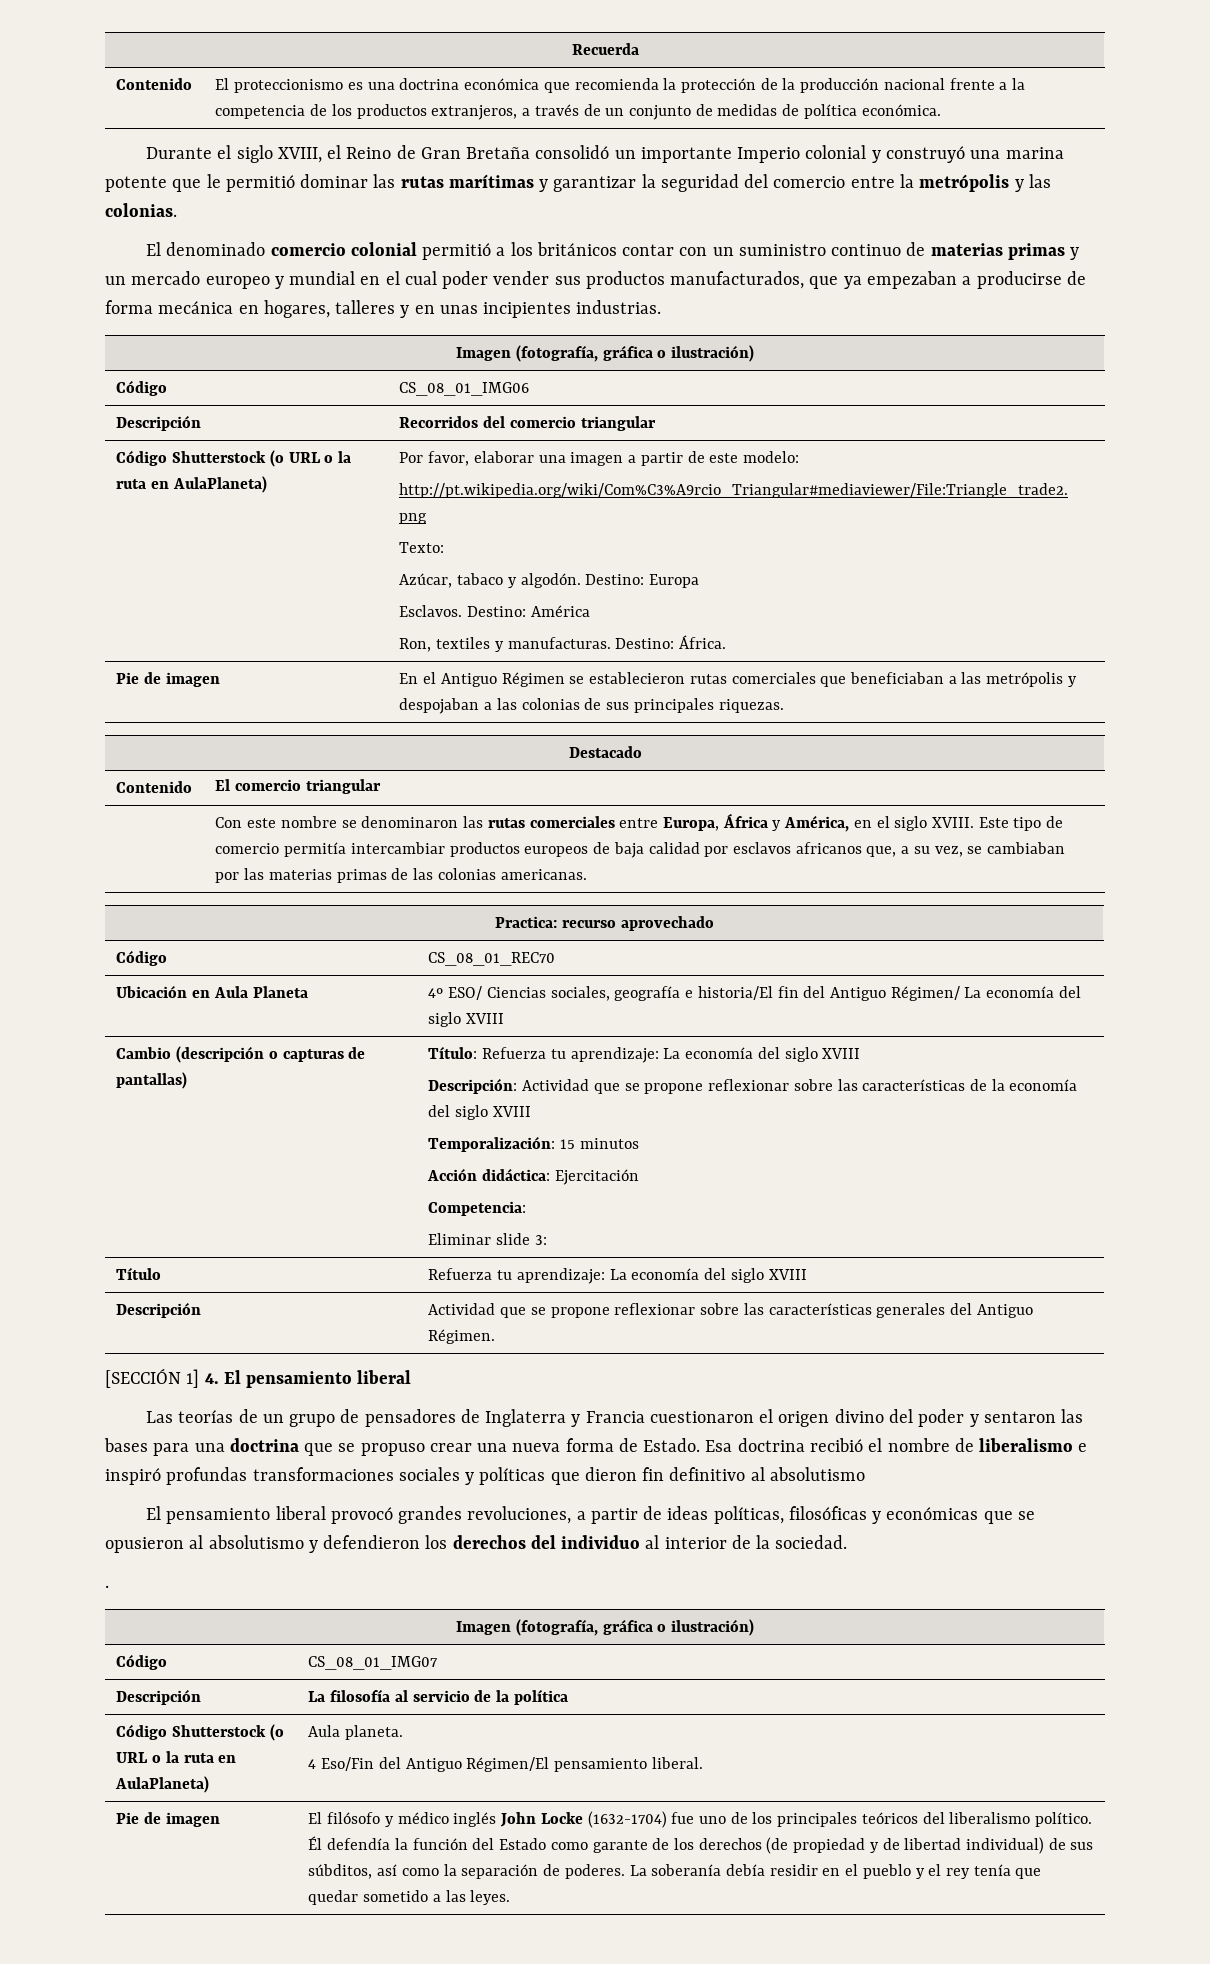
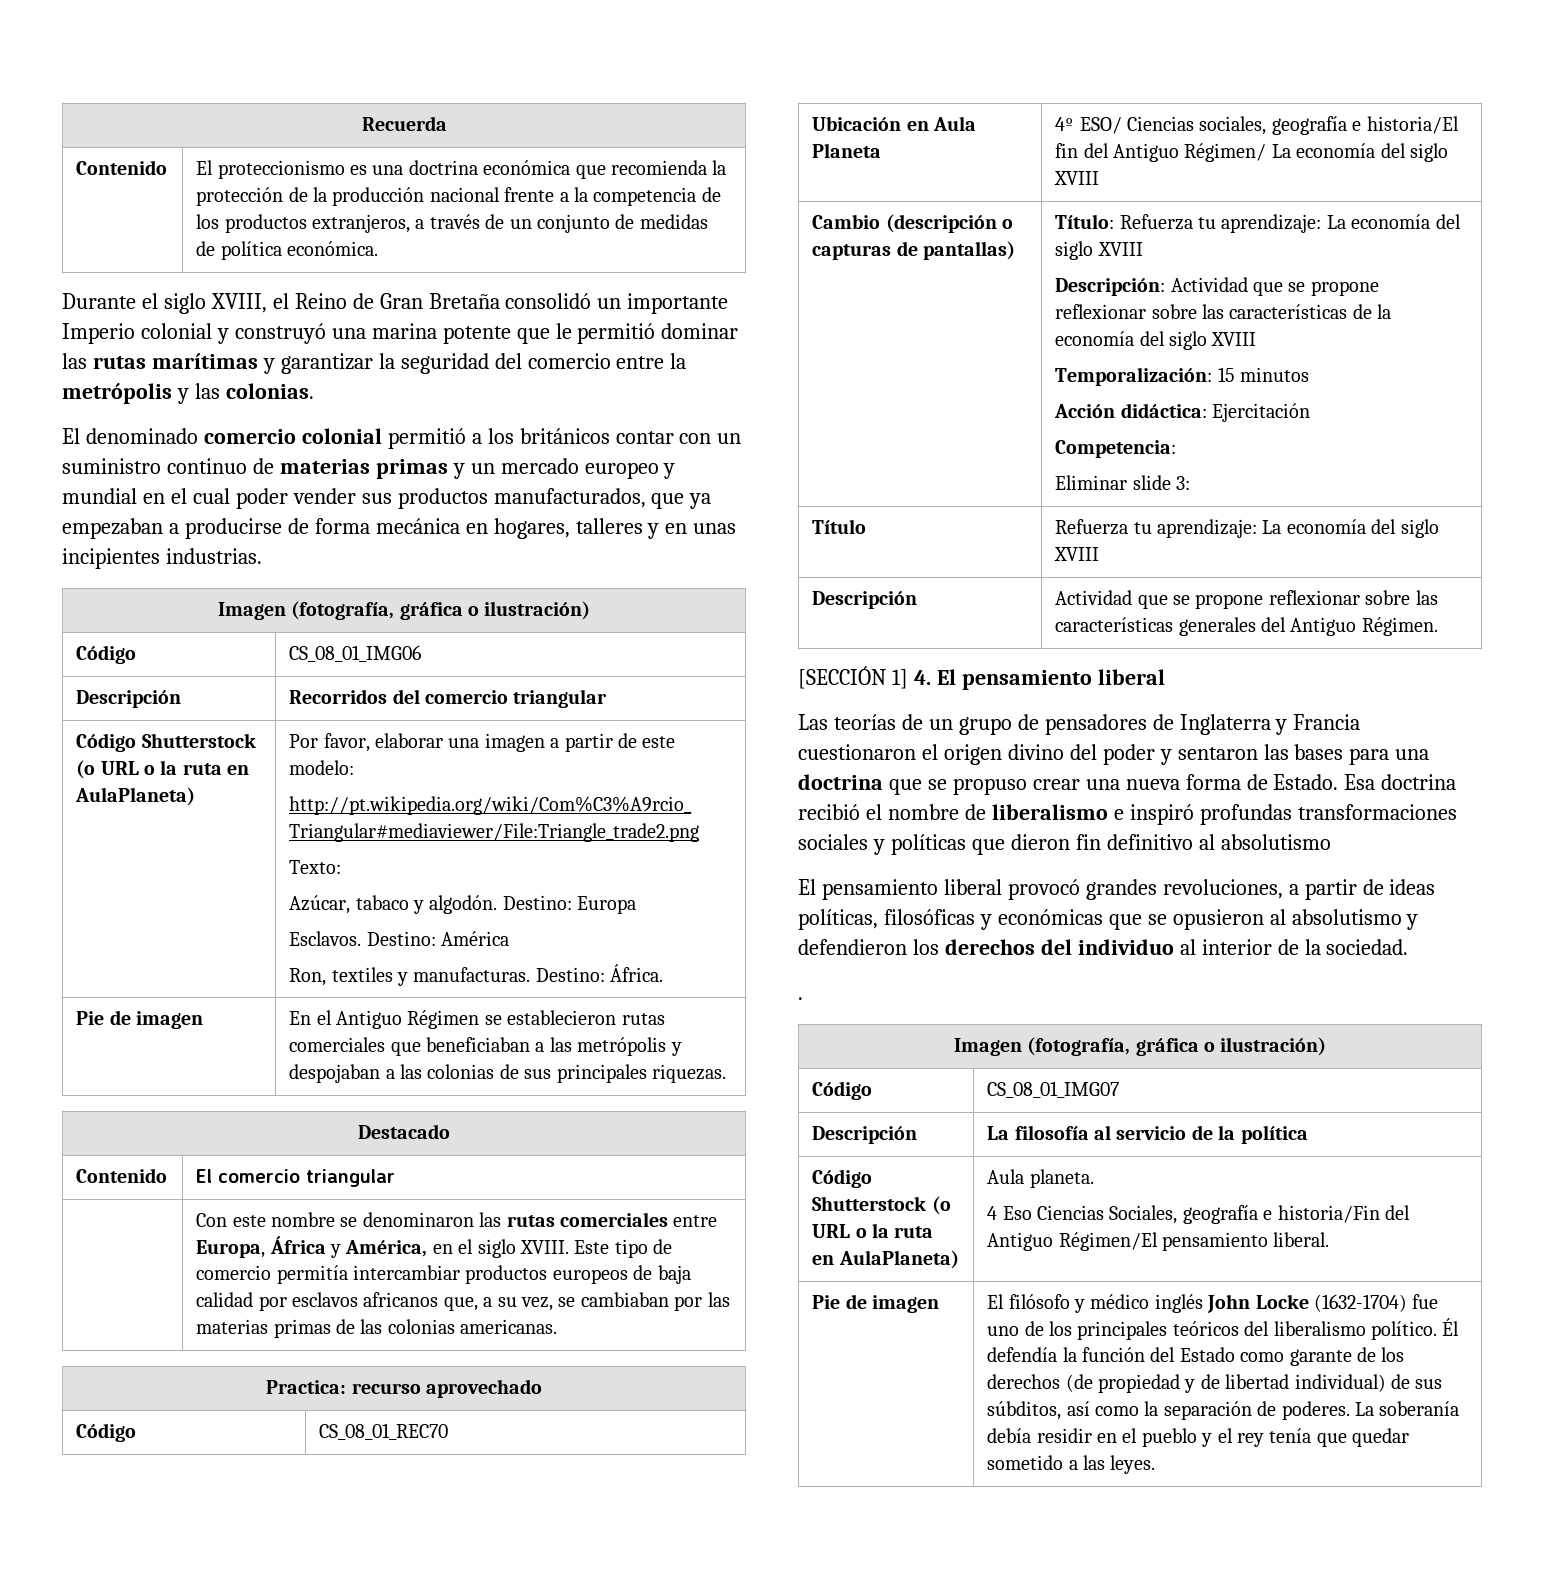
  Código Shutterstock (o URL o la ruta en AulaPlaneta) | Aula planeta.
- 4 Eso/Fin del Antiguo Régimen/El pensamiento liberal.
+ 4 Eso Ciencias Sociales, geografía e historia/Fin del Antiguo Régimen/El pensamiento liberal.

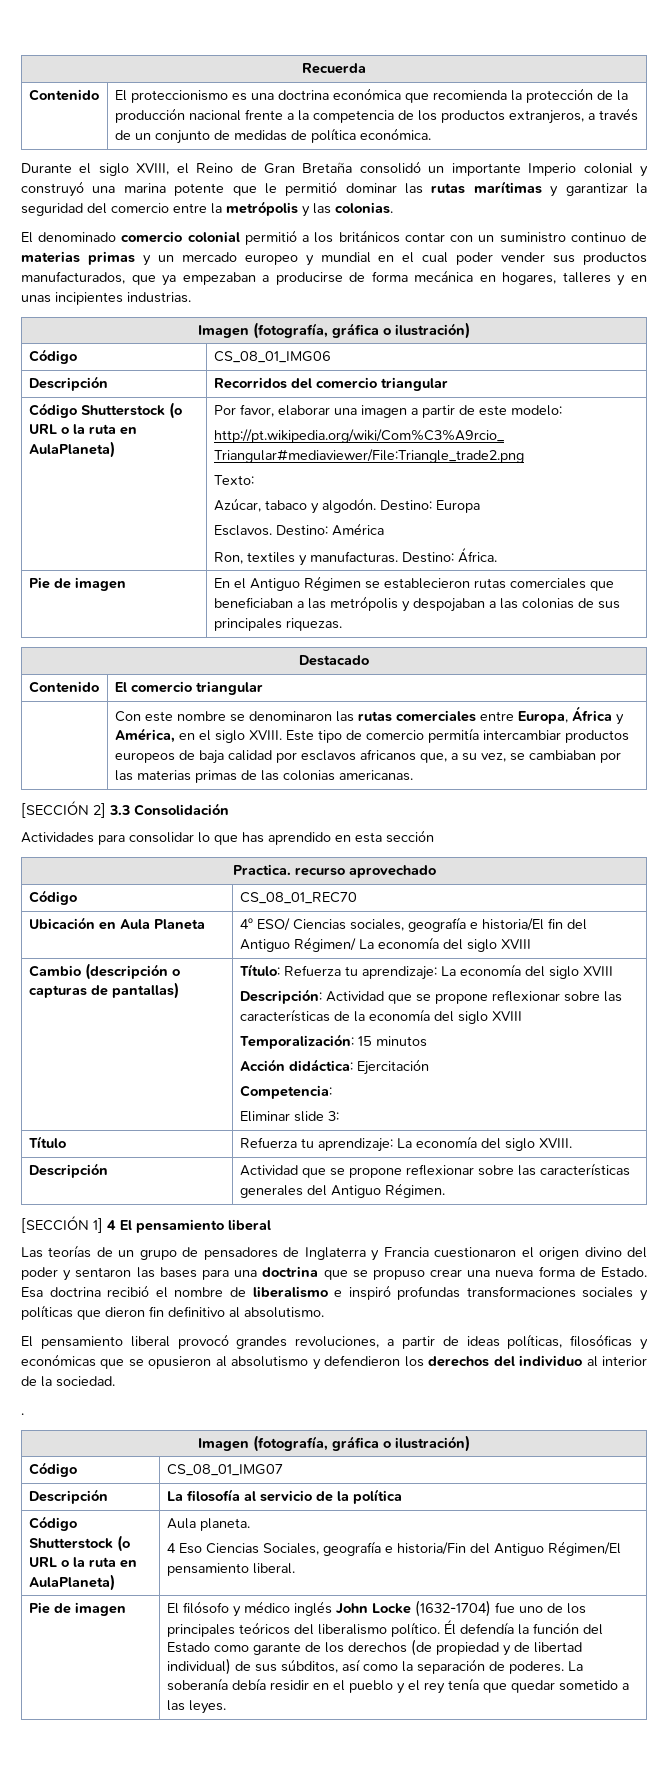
- Practica: recurso aprovechado
+ [SECCIÓN 2] 3.3 Consolidación
+ Actividades para consolidar lo que has aprendido en esta sección
+ Practica. recurso aprovechado
- Título | Refuerza tu aprendizaje: La economía del siglo XVIII
+ Título | Refuerza tu aprendizaje: La economía del siglo XVIII.
- [SECCIÓN 1] 4. El pensamiento liberal
+ [SECCIÓN 1] 4 El pensamiento liberal
- Esa doctrina recibió el nombre de liberalismo e inspiró profundas transformaciones sociales y políticas que dieron fin definitivo al absolutismo
+ Esa doctrina recibió el nombre de liberalismo e inspiró profundas transformaciones sociales y políticas que dieron fin definitivo al absolutismo.

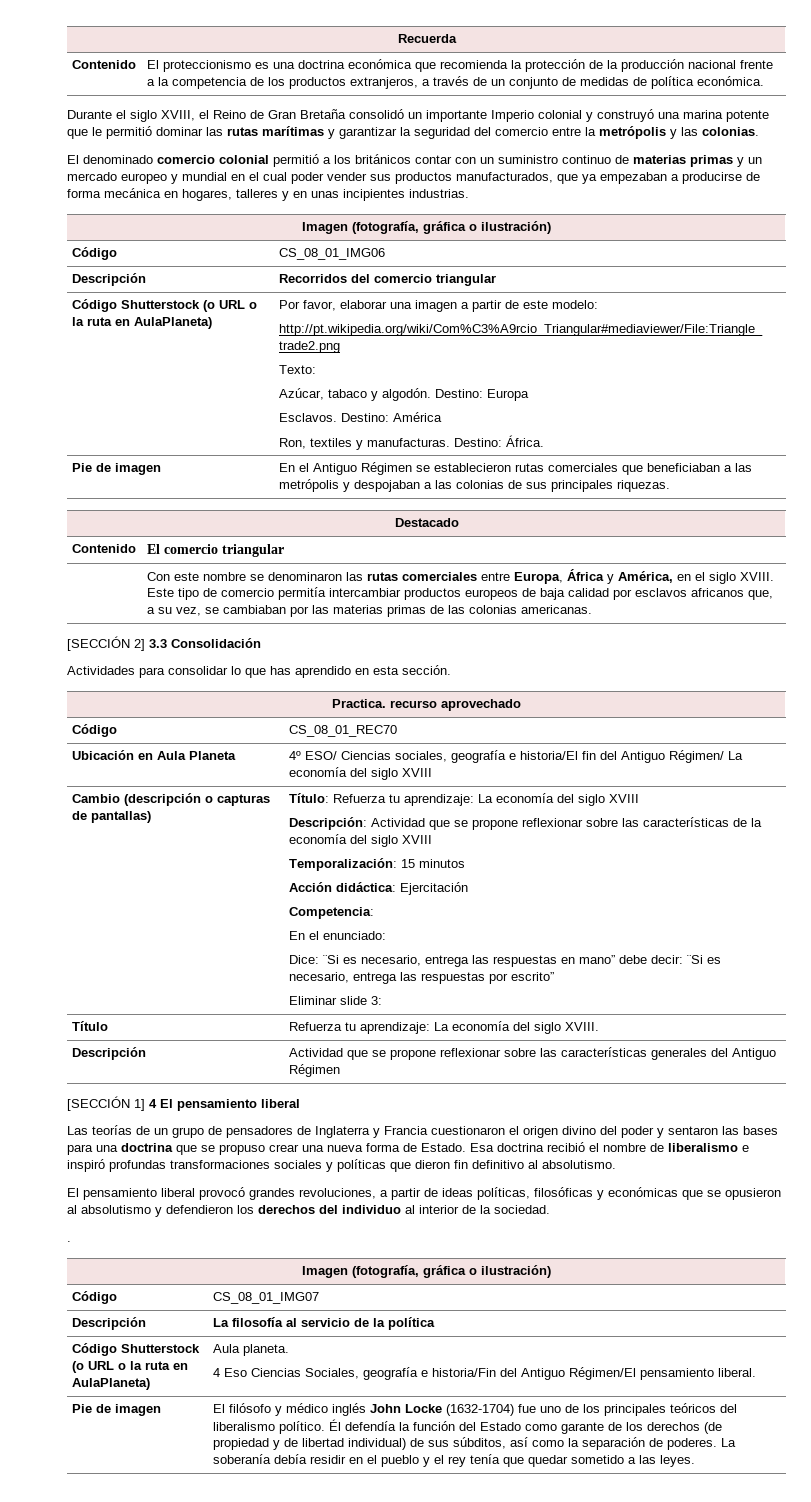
- Actividades para consolidar lo que has aprendido en esta sección
+ Actividades para consolidar lo que has aprendido en esta sección.
+ En el enunciado:
+ Dice: ¨Si es necesario, entrega las respuestas en mano” debe decir: ¨Si es necesario, entrega las respuestas por escrito”
- Descripción | Actividad que se propone reflexionar sobre las características generales del Antiguo Régimen.
+ Descripción | Actividad que se propone reflexionar sobre las características generales del Antiguo Régimen

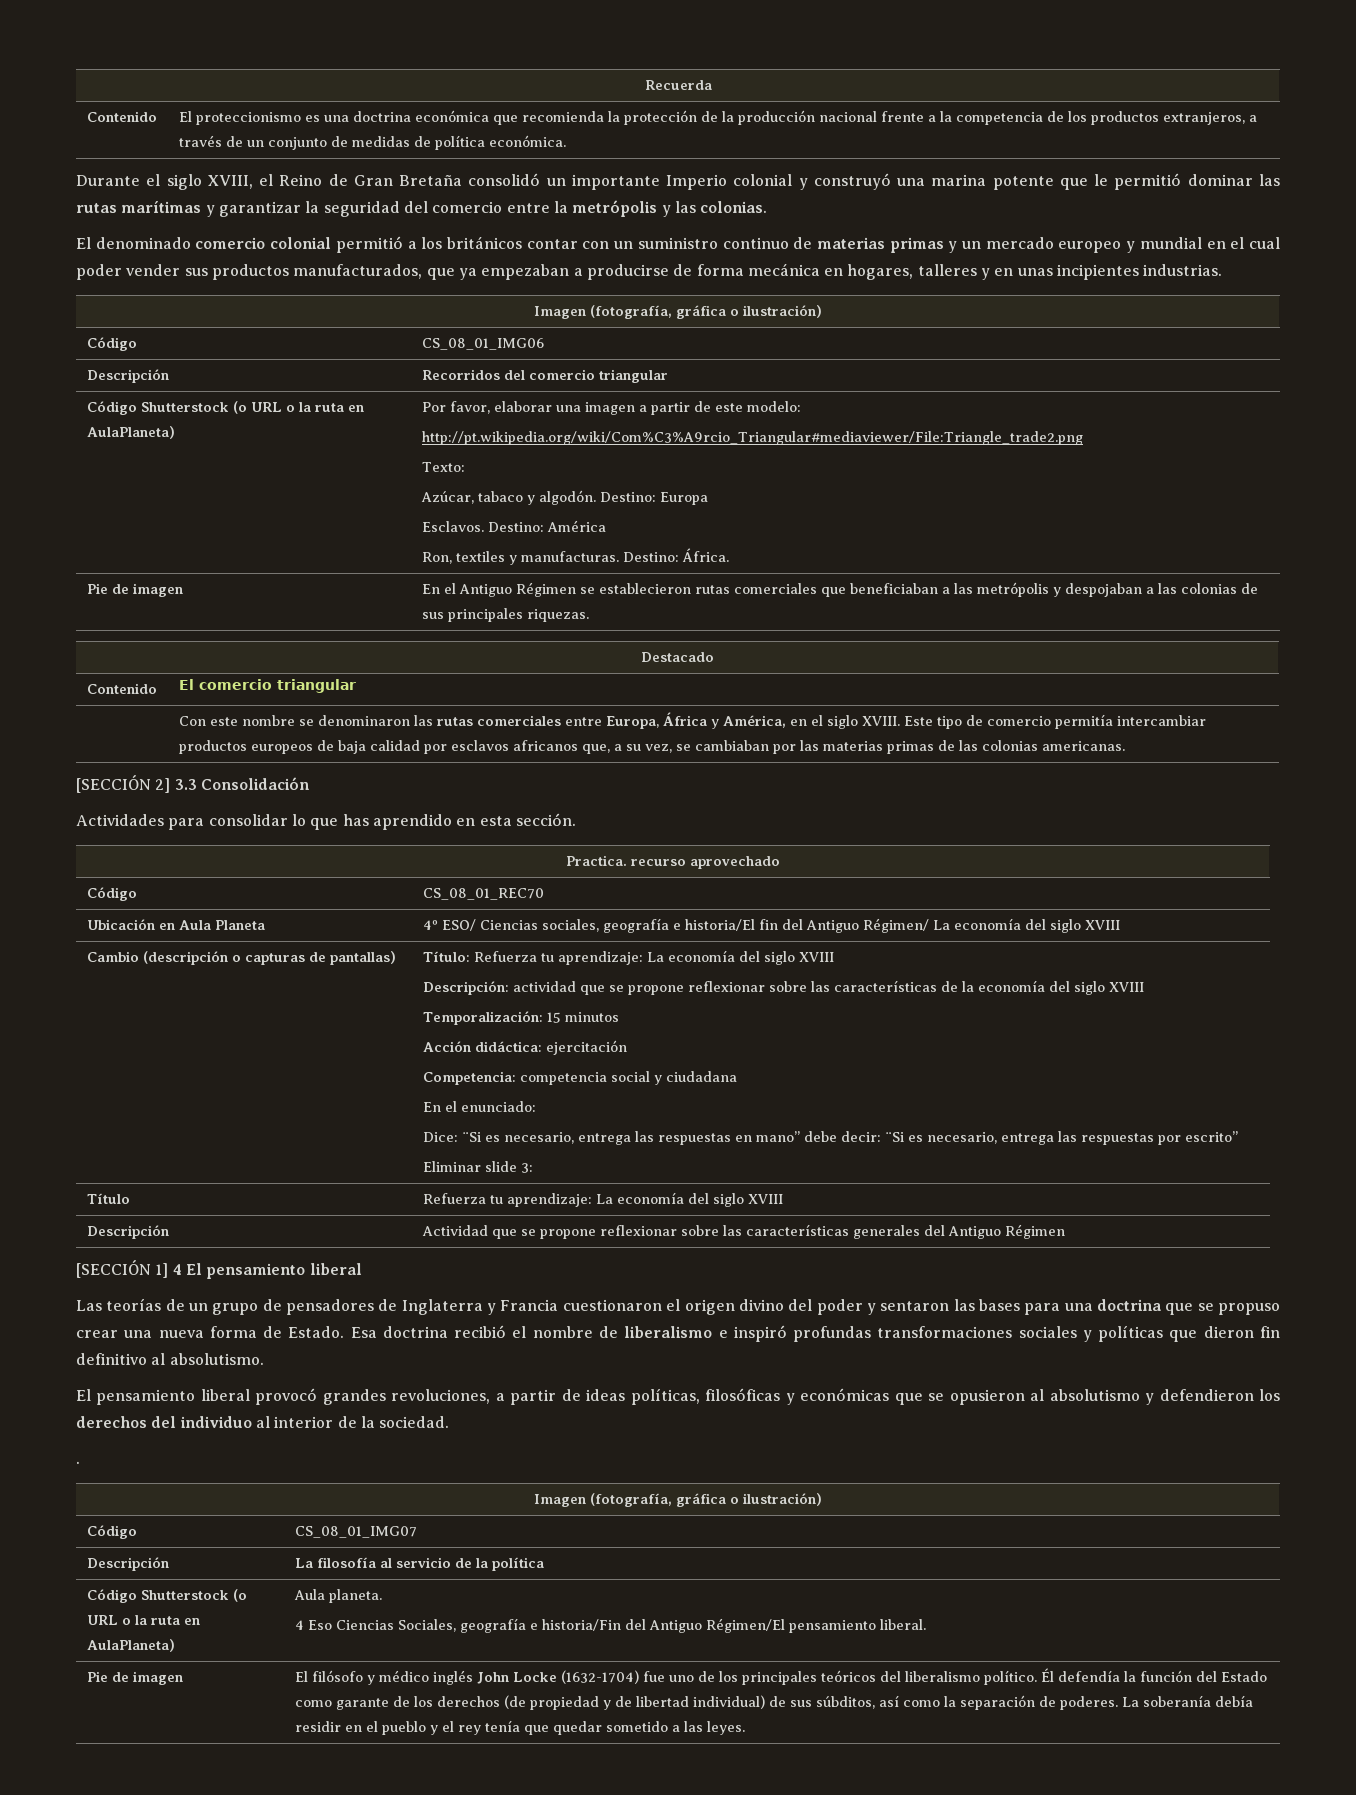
- Descripción: Actividad que se propone reflexionar sobre las características de la economía del siglo XVIII
+ Descripción: actividad que se propone reflexionar sobre las características de la economía del siglo XVIII
- Acción didáctica: Ejercitación
+ Acción didáctica: ejercitación
- Competencia:
+ Competencia: competencia social y ciudadana
- Título | Refuerza tu aprendizaje: La economía del siglo XVIII.
+ Título | Refuerza tu aprendizaje: La economía del siglo XVIII

